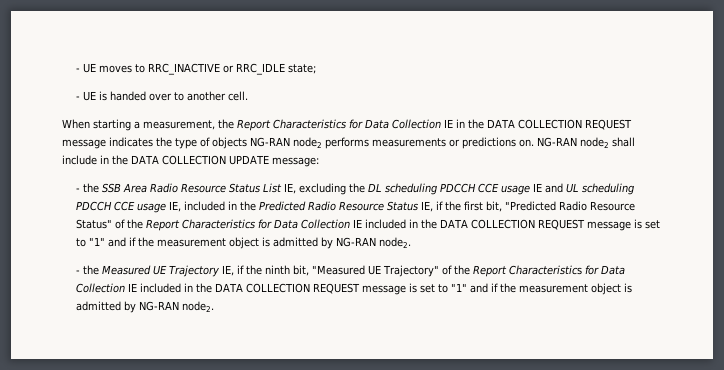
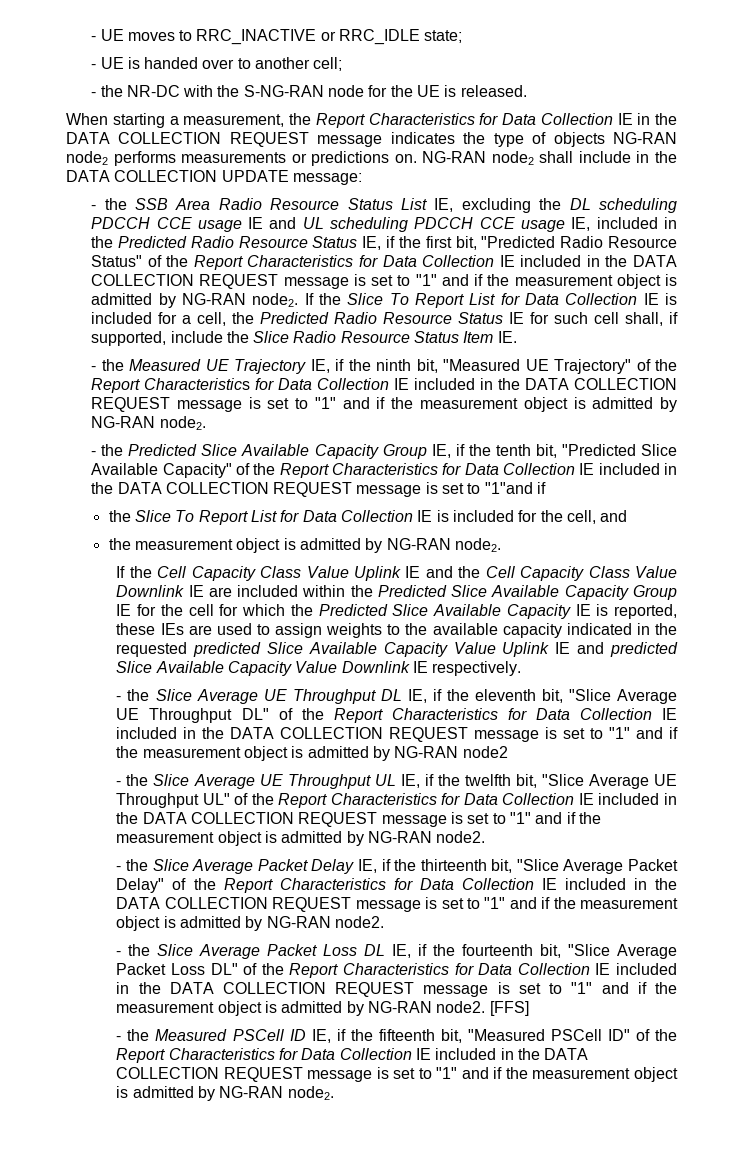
- - UE is handed over to another cell.
+ - UE is handed over to another cell;
+ - the NR-DC with the S-NG-RAN node for the UE is released.
+ If the Slice To Report List for Data Collection IE is included for a cell, the Predicted Radio Resource Status IE for such cell shall, if supported, include the Slice Radio Resource Status Item IE.
+ - the Predicted Slice Available Capacity Group IE, if the tenth bit, "Predicted Slice Available Capacity" of the Report Characteristics for Data Collection IE included in the DATA COLLECTION REQUEST message is set to "1"and if
+ the Slice To Report List for Data Collection IE is included for the cell, and
+ the measurement object is admitted by NG-RAN node2.
+ If the Cell Capacity Class Value Uplink IE and the Cell Capacity Class Value Downlink IE are included within the Predicted Slice Available Capacity Group IE for the cell for which the Predicted Slice Available Capacity IE is reported, these IEs are used to assign weights to the available capacity indicated in the requested predicted Slice Available Capacity Value Uplink IE and predicted Slice Available Capacity Value Downlink IE respectively.
+ - the Slice Average UE Throughput DL IE, if the eleventh bit, "Slice Average UE Throughput DL" of the Report Characteristics for Data Collection IE included in the DATA COLLECTION REQUEST message is set to "1" and if the measurement object is admitted by NG-RAN node2
+ - the Slice Average UE Throughput UL IE, if the twelfth bit, "Slice Average UE Throughput UL" of the Report Characteristics for Data Collection IE included in the DATA COLLECTION REQUEST message is set to "1" and if the measurement object is admitted by NG-RAN node2.
+ - the Slice Average Packet Delay IE, if the thirteenth bit, "Slice Average Packet Delay" of the Report Characteristics for Data Collection IE included in the DATA COLLECTION REQUEST message is set to "1" and if the measurement object is admitted by NG-RAN node2.
+ - the Slice Average Packet Loss DL IE, if the fourteenth bit, "Slice Average Packet Loss DL" of the Report Characteristics for Data Collection IE included in the DATA COLLECTION REQUEST message is set to "1" and if the measurement object is admitted by NG-RAN node2. [FFS]
+ - the Measured PSCell ID IE, if the fifteenth bit, "Measured PSCell ID" of the Report Characteristics for Data Collection IE included in the DATA COLLECTION REQUEST message is set to "1" and if the measurement object is admitted by NG-RAN node2.

